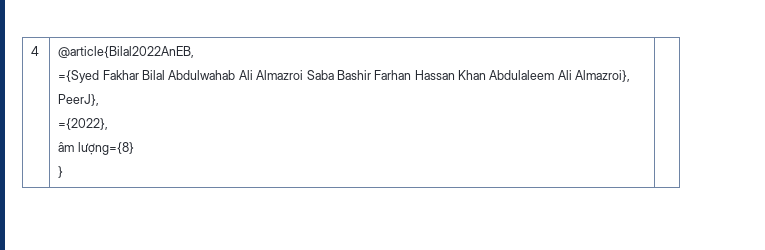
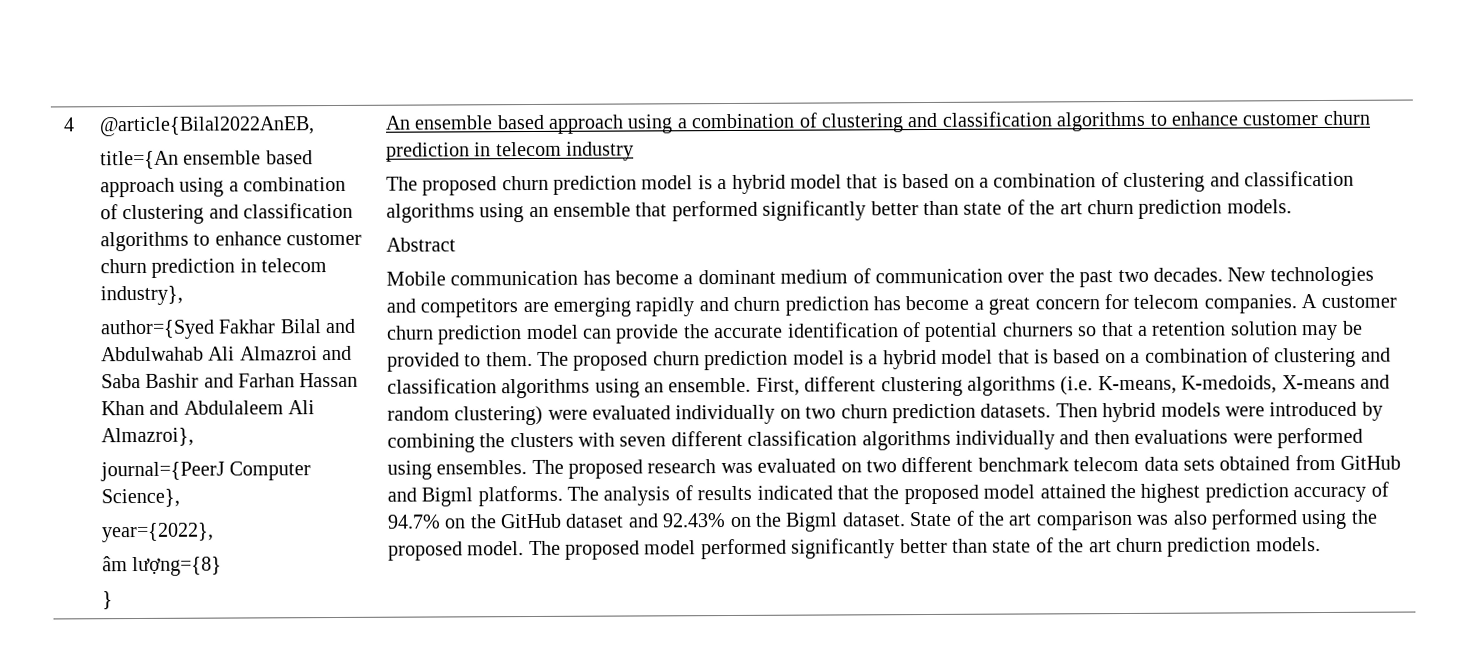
- ={Syed Fakhar Bilal Abdulwahab Ali Almazroi Saba Bashir Farhan Hassan Khan Abdulaleem Ali Almazroi},
+ title={An ensemble based approach using a combination of clustering and classification algorithms to enhance customer churn prediction in telecom industry},
+ author={Syed Fakhar Bilal and Abdulwahab Ali Almazroi and Saba Bashir and Farhan Hassan Khan and Abdulaleem Ali Almazroi},
- PeerJ},
- ={2022},
+ journal={PeerJ Computer Science},
+ year={2022},
+ An ensemble based approach using a combination of clustering and classification algorithms to enhance customer churn prediction in telecom industry
+ The proposed churn prediction model is a hybrid model that is based on a combination of clustering and classification algorithms using an ensemble that performed significantly better than state of the art churn prediction models.
+ Abstract
+ Mobile communication has become a dominant medium of communication over the past two decades. New technologies and competitors are emerging rapidly and churn prediction has become a great concern for telecom companies. A customer churn prediction model can provide the accurate identification of potential churners so that a retention solution may be provided to them. The proposed churn prediction model is a hybrid model that is based on a combination of clustering and classification algorithms using an ensemble. First, different clustering algorithms (i.e. K-means, K-medoids, X-means and random clustering) were evaluated individually on two churn prediction datasets. Then hybrid models were introduced by combining the clusters with seven different classification algorithms individually and then evaluations were performed using ensembles. The proposed research was evaluated on two different benchmark telecom data sets obtained from GitHub and Bigml platforms. The analysis of results indicated that the proposed model attained the highest prediction accuracy of 94.7% on the GitHub dataset and 92.43% on the Bigml dataset. State of the art comparison was also performed using the proposed model. The proposed model performed significantly better than state of the art churn prediction models.

